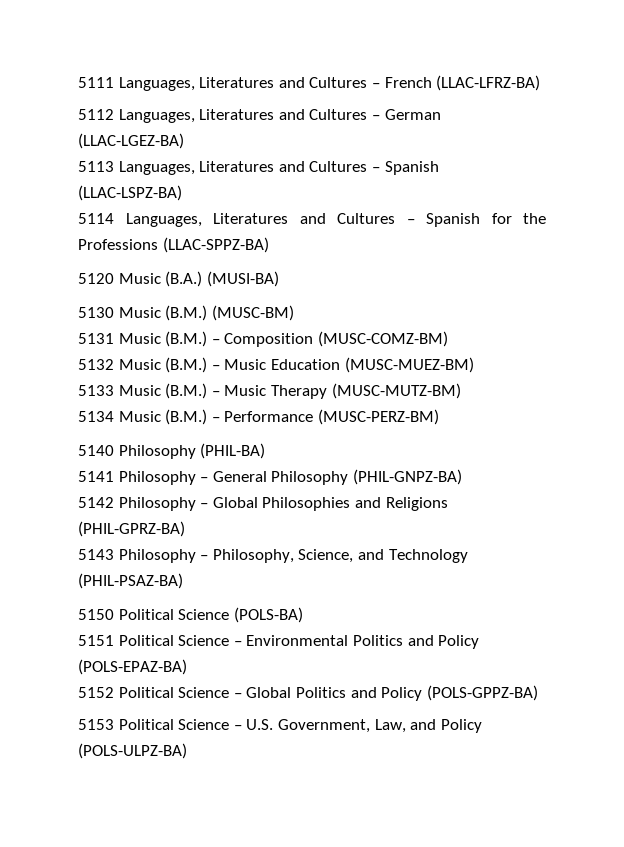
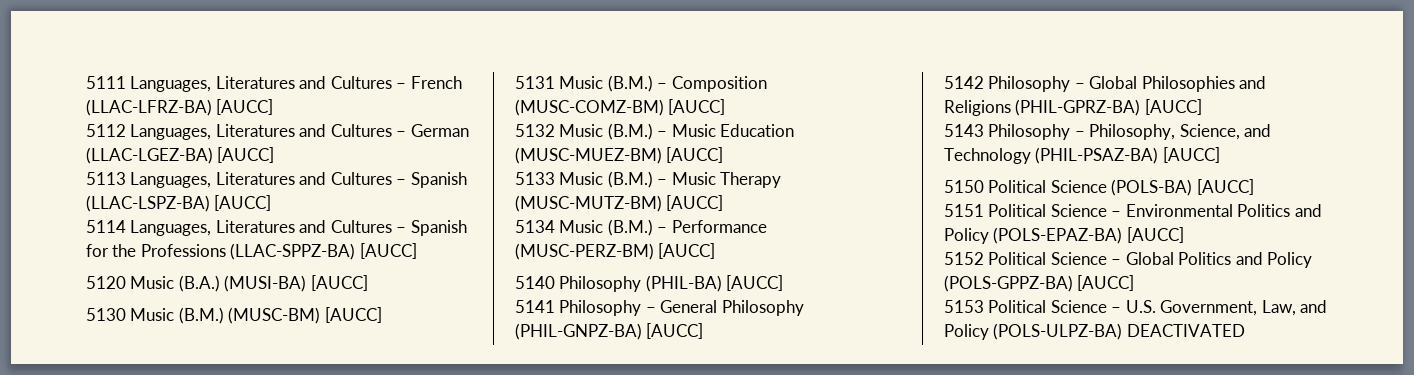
- 5111 Languages, Literatures and Cultures – French (LLAC-LFRZ-BA)
+ 5111 Languages, Literatures and Cultures – French (LLAC-LFRZ-BA) [AUCC]
- 5112 Languages, Literatures and Cultures – German (LLAC-LGEZ-BA)
+ 5112 Languages, Literatures and Cultures – German (LLAC-LGEZ-BA) [AUCC]
- 5113 Languages, Literatures and Cultures – Spanish (LLAC-LSPZ-BA)
+ 5113 Languages, Literatures and Cultures – Spanish (LLAC-LSPZ-BA) [AUCC]
- 5114 Languages, Literatures and Cultures – Spanish for the Professions (LLAC-SPPZ-BA)
+ 5114 Languages, Literatures and Cultures – Spanish for the Professions (LLAC-SPPZ-BA) [AUCC]
- 5120 Music (B.A.) (MUSI-BA)
+ 5120 Music (B.A.) (MUSI-BA) [AUCC]
- 5130 Music (B.M.) (MUSC-BM)
+ 5130 Music (B.M.) (MUSC-BM) [AUCC]
- 5131 Music (B.M.) – Composition (MUSC-COMZ-BM)
+ 5131 Music (B.M.) – Composition (MUSC-COMZ-BM) [AUCC]
- 5132 Music (B.M.) – Music Education (MUSC-MUEZ-BM)
+ 5132 Music (B.M.) – Music Education (MUSC-MUEZ-BM) [AUCC]
- 5133 Music (B.M.) – Music Therapy (MUSC-MUTZ-BM)
+ 5133 Music (B.M.) – Music Therapy (MUSC-MUTZ-BM) [AUCC]
- 5134 Music (B.M.) – Performance (MUSC-PERZ-BM)
+ 5134 Music (B.M.) – Performance (MUSC-PERZ-BM) [AUCC]
- 5140 Philosophy (PHIL-BA)
+ 5140 Philosophy (PHIL-BA) [AUCC]
- 5141 Philosophy – General Philosophy (PHIL-GNPZ-BA)
+ 5141 Philosophy – General Philosophy (PHIL-GNPZ-BA) [AUCC]
- 5142 Philosophy – Global Philosophies and Religions (PHIL-GPRZ-BA)
+ 5142 Philosophy – Global Philosophies and Religions (PHIL-GPRZ-BA) [AUCC]
- 5143 Philosophy – Philosophy, Science, and Technology (PHIL-PSAZ-BA)
+ 5143 Philosophy – Philosophy, Science, and Technology (PHIL-PSAZ-BA) [AUCC]
- 5150 Political Science (POLS-BA)
+ 5150 Political Science (POLS-BA) [AUCC]
- 5151 Political Science – Environmental Politics and Policy (POLS-EPAZ-BA)
+ 5151 Political Science – Environmental Politics and Policy (POLS-EPAZ-BA) [AUCC]
- 5152 Political Science – Global Politics and Policy (POLS-GPPZ-BA)
+ 5152 Political Science – Global Politics and Policy (POLS-GPPZ-BA) [AUCC]
- 5153 Political Science – U.S. Government, Law, and Policy (POLS-ULPZ-BA)
+ 5153 Political Science – U.S. Government, Law, and Policy (POLS-ULPZ-BA) DEACTIVATED

